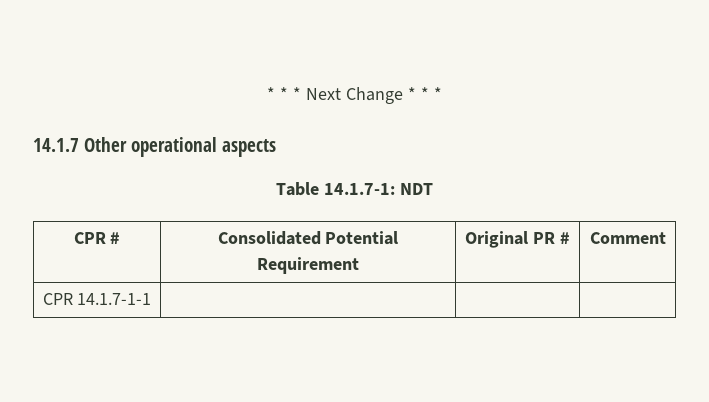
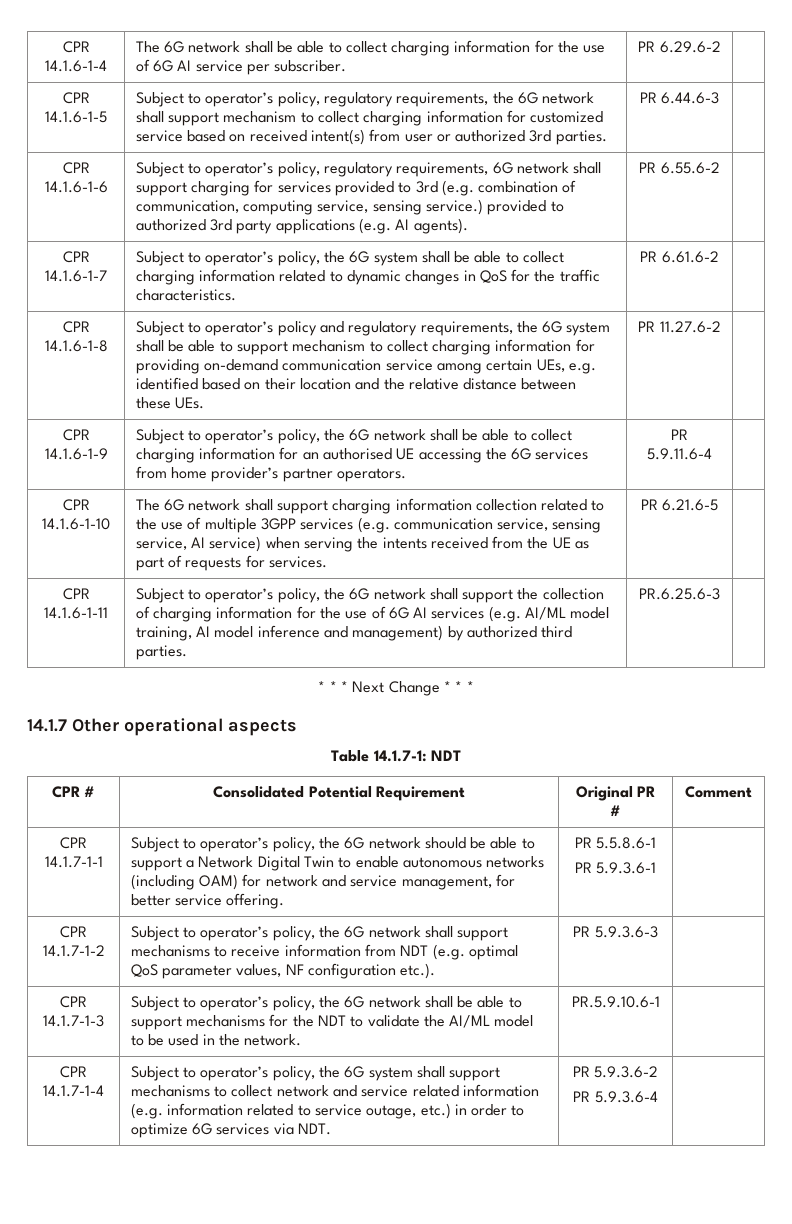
+ CPR 14.1.6-1-4 | The 6G network shall be able to collect charging information for the use of 6G AI service per subscriber. | PR 6.29.6-2 |
+ CPR 14.1.6-1-5 | Subject to operator’s policy, regulatory requirements, the 6G network shall support mechanism to collect charging information for customized service based on received intent(s) from user or authorized 3rd parties. | PR 6.44.6-3 |
+ CPR 14.1.6-1-6 | Subject to operator’s policy, regulatory requirements, 6G network shall support charging for services provided to 3rd (e.g. combination of communication, computing service, sensing service.) provided to authorized 3rd party applications (e.g. AI agents). | PR 6.55.6-2 |
+ CPR 14.1.6-1-7 | Subject to operator’s policy, the 6G system shall be able to collect charging information related to dynamic changes in QoS for the traffic characteristics. | PR 6.61.6-2 |
+ CPR 14.1.6-1-8 | Subject to operator’s policy and regulatory requirements, the 6G system shall be able to support mechanism to collect charging information for providing on-demand communication service among certain UEs, e.g. identified based on their location and the relative distance between these UEs. | PR 11.27.6-2 |
+ CPR 14.1.6-1-9 | Subject to operator’s policy, the 6G network shall be able to collect charging information for an authorised UE accessing the 6G services from home provider’s partner operators. | PR 5.9.11.6-4 |
+ CPR 14.1.6-1-10 | The 6G network shall support charging information collection related to the use of multiple 3GPP services (e.g. communication service, sensing service, AI service) when serving the intents received from the UE as part of requests for services. | PR 6.21.6-5 |
+ CPR 14.1.6-1-11 | Subject to operator’s policy, the 6G network shall support the collection of charging information for the use of 6G AI services (e.g. AI/ML model training, AI model inference and management) by authorized third parties. | PR.6.25.6-3 |
- CPR 14.1.7-1-1 | | |
+ CPR 14.1.7-1-1 | Subject to operator’s policy, the 6G network should be able to support a Network Digital Twin to enable autonomous networks (including OAM) for network and service management, for better service offering. | PR 5.5.8.6-1
+ PR 5.9.3.6-1 |
+ CPR 14.1.7-1-2 | Subject to operator’s policy, the 6G network shall support mechanisms to receive information from NDT (e.g. optimal QoS parameter values, NF configuration etc.). | PR 5.9.3.6-3 |
+ CPR 14.1.7-1-3 | Subject to operator’s policy, the 6G network shall be able to support mechanisms for the NDT to validate the AI/ML model to be used in the network. | PR.5.9.10.6-1 |
+ CPR 14.1.7-1-4 | Subject to operator’s policy, the 6G system shall support mechanisms to collect network and service related information (e.g. information related to service outage, etc.) in order to optimize 6G services via NDT. | PR 5.9.3.6-2
+ PR 5.9.3.6-4 |

